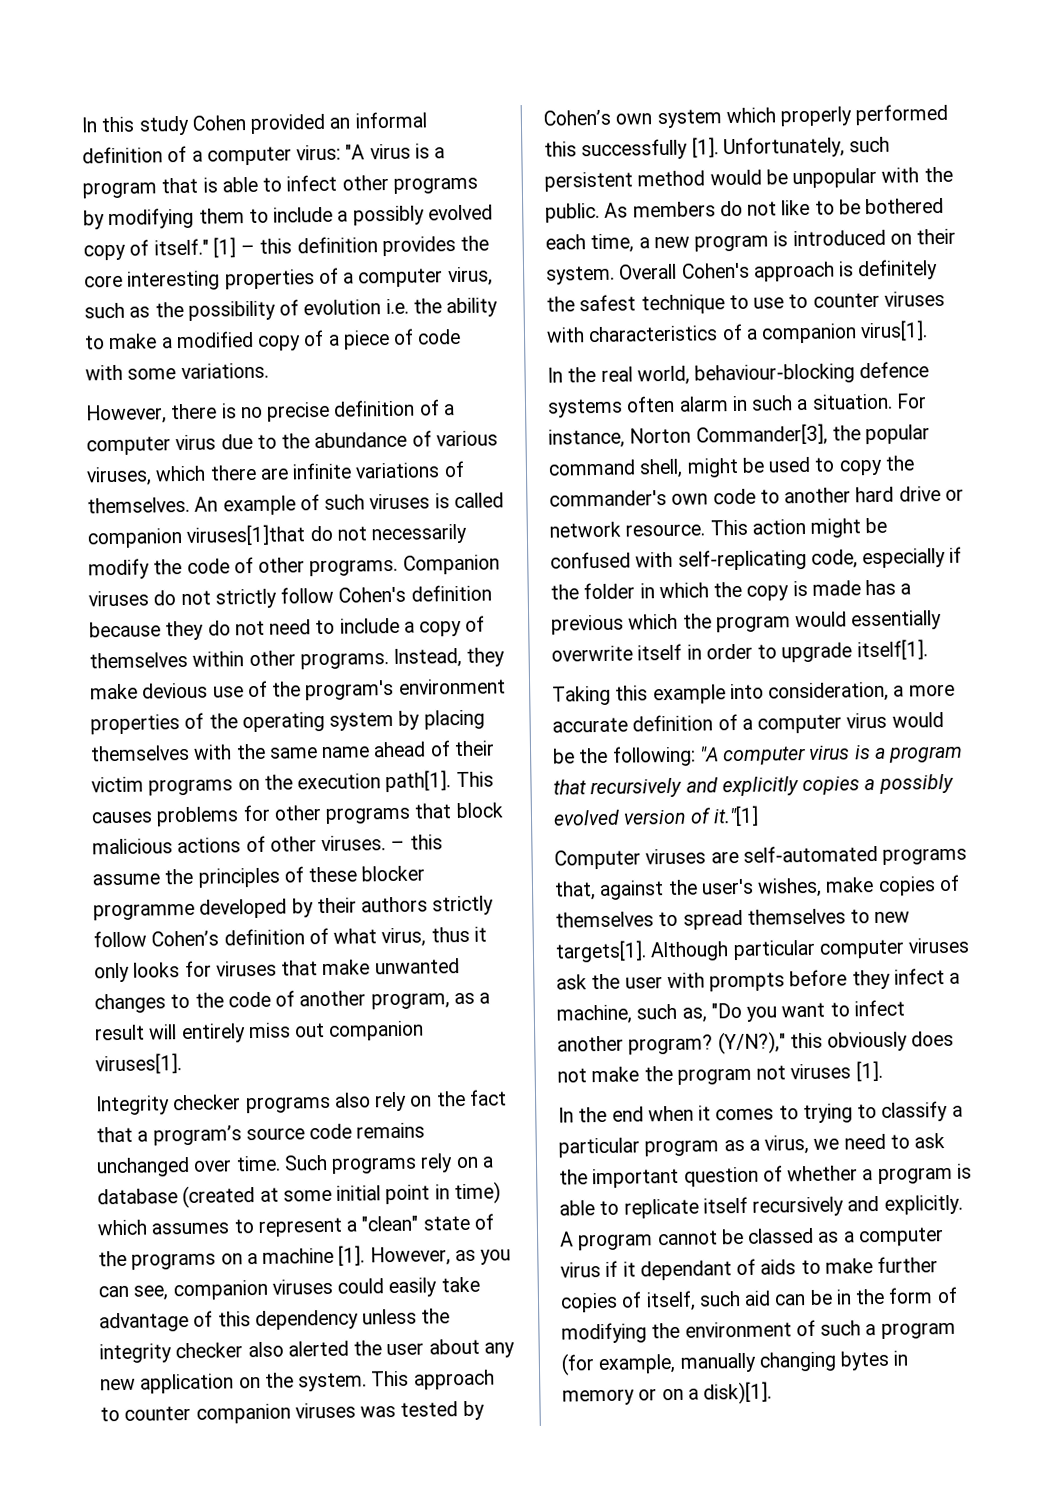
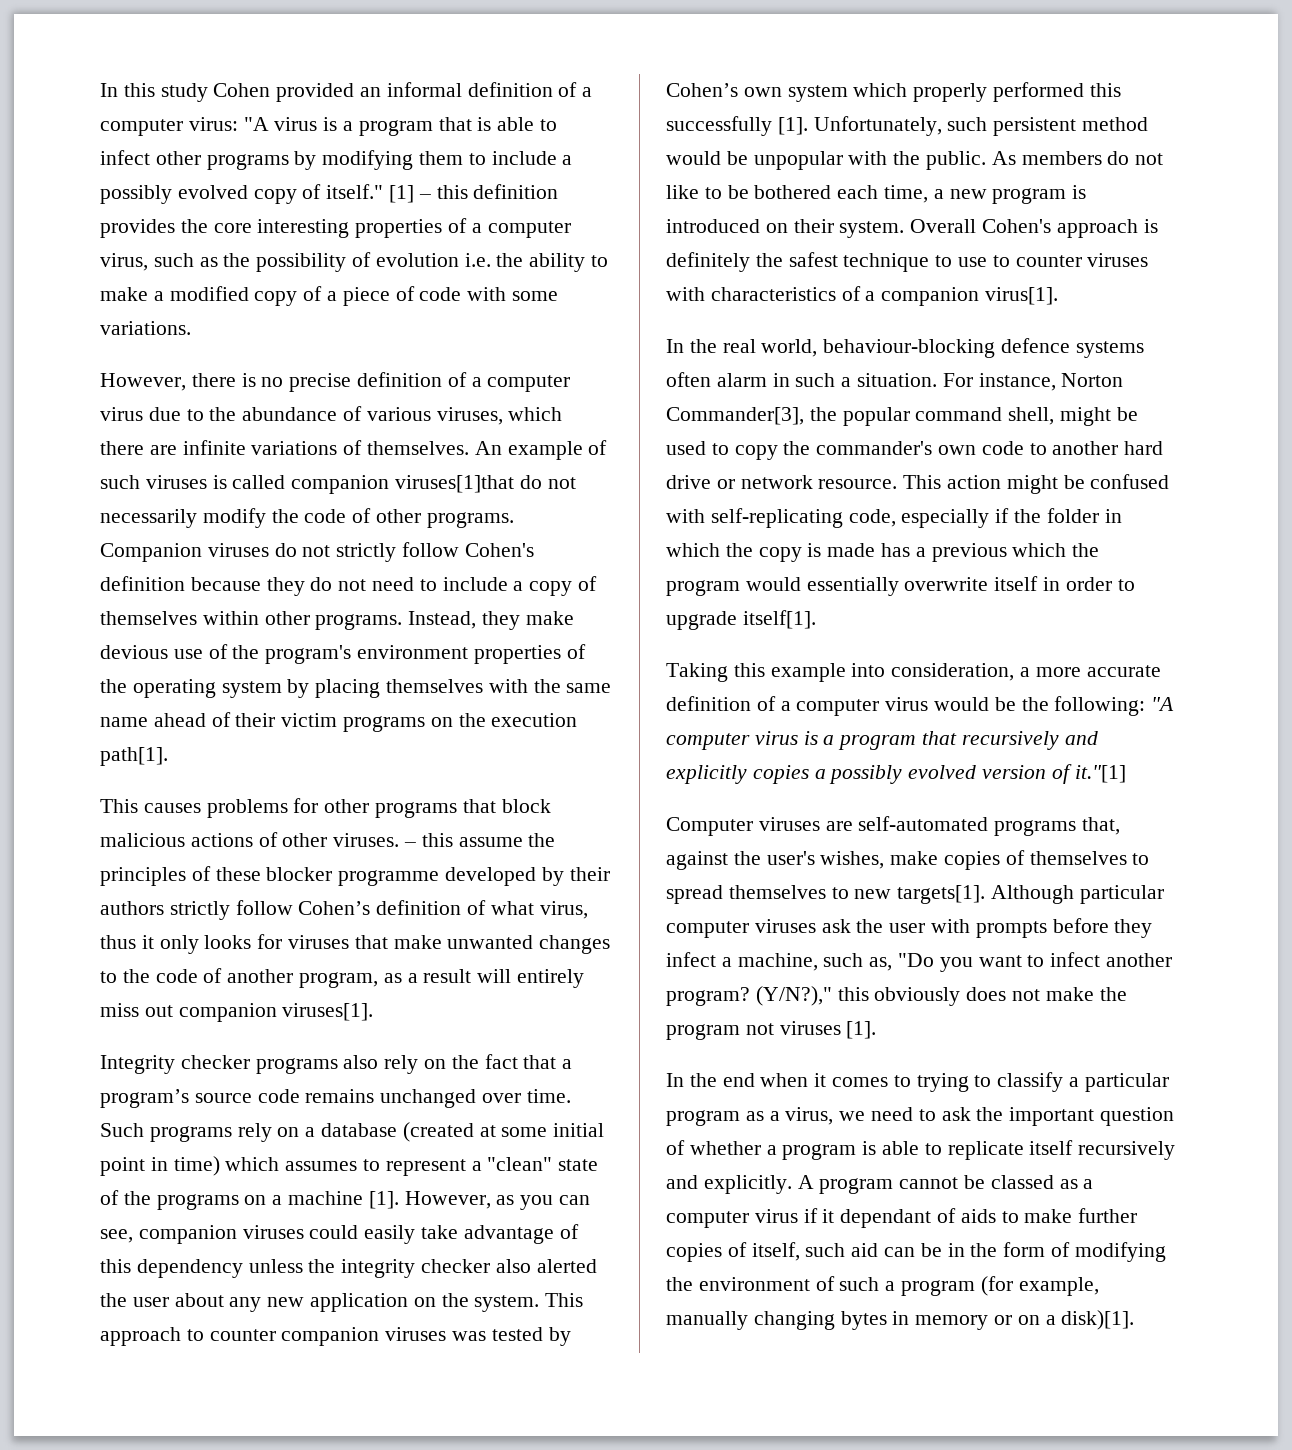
- Instead, they make devious use of the program's environment properties of the operating system by placing themselves with the same name ahead of their victim programs on the execution path[1]. This causes problems for other programs that block malicious actions of other viruses.
+ Instead, they make devious use of the program's environment properties of the operating system by placing themselves with the same name ahead of their victim programs on the execution path[1].
+ This causes problems for other programs that block malicious actions of other viruses.

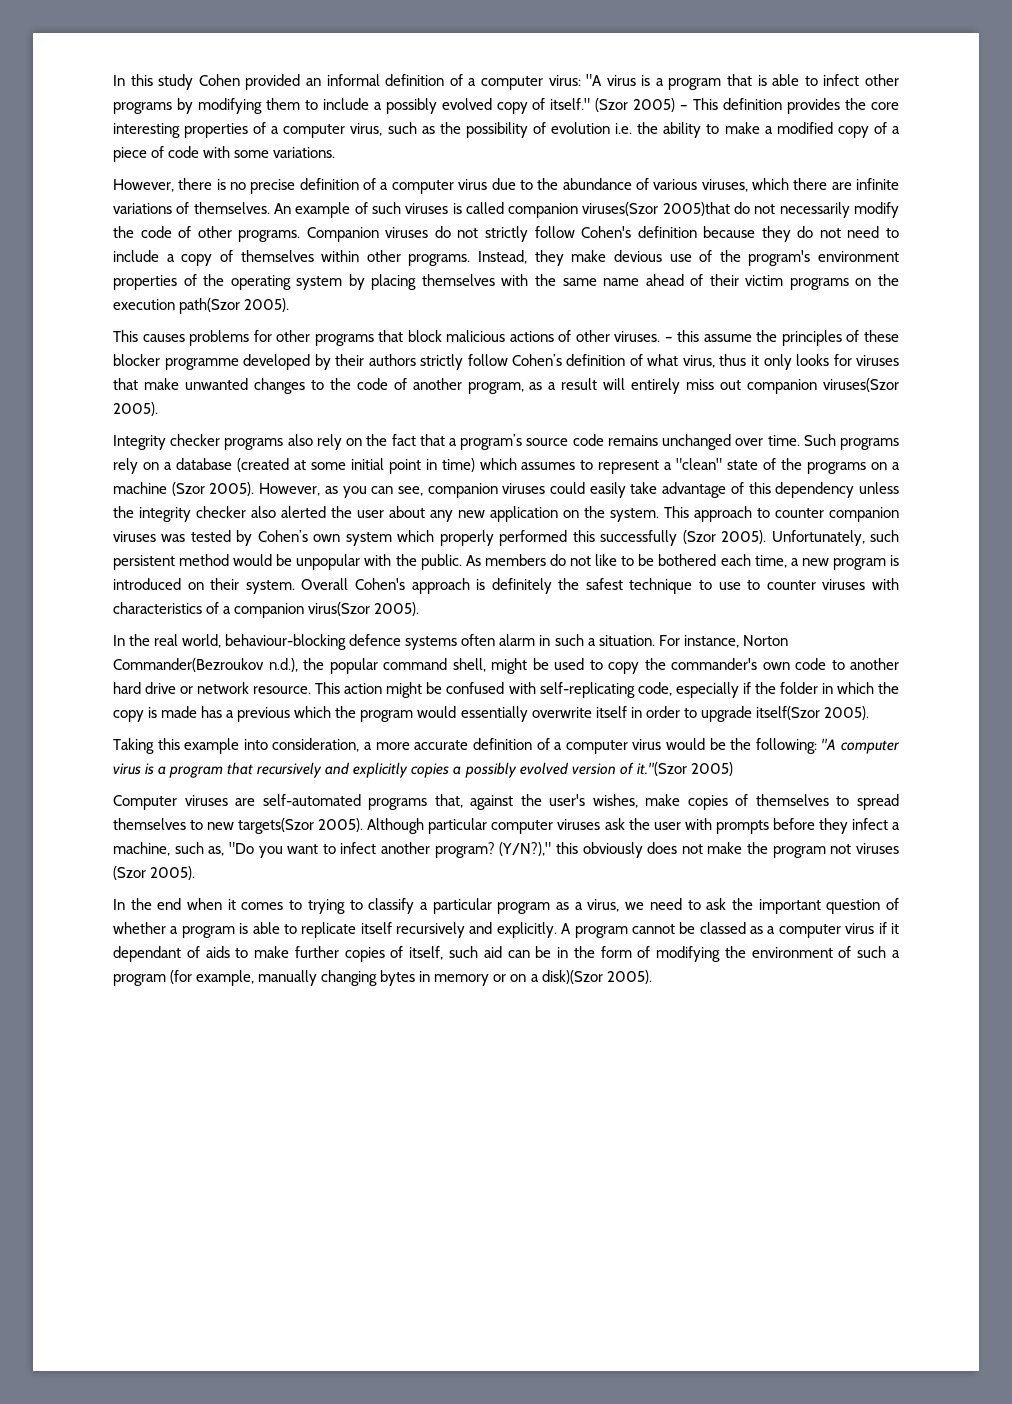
- [1] – this definition provides the core interesting properties of a computer virus, such as the possibility of evolution i.e. the ability to make a modified copy of a piece of code with some variations.
+ (Szor 2005) – This definition provides the core interesting properties of a computer virus, such as the possibility of evolution i.e. the ability to make a modified copy of a piece of code with some variations.
- An example of such viruses is called companion viruses[1]that do not necessarily modify the code of other programs.
+ An example of such viruses is called companion viruses(Szor 2005)that do not necessarily modify the code of other programs.
- Instead, they make devious use of the program's environment properties of the operating system by placing themselves with the same name ahead of their victim programs on the execution path[1].
+ Instead, they make devious use of the program's environment properties of the operating system by placing themselves with the same name ahead of their victim programs on the execution path(Szor 2005).
- – this assume the principles of these blocker programme developed by their authors strictly follow Cohen’s definition of what virus, thus it only looks for viruses that make unwanted changes to the code of another program, as a result will entirely miss out companion viruses[1].
+ – this assume the principles of these blocker programme developed by their authors strictly follow Cohen’s definition of what virus, thus it only looks for viruses that make unwanted changes to the code of another program, as a result will entirely miss out companion viruses(Szor 2005).
- Such programs rely on a database (created at some initial point in time) which assumes to represent a "clean" state of the programs on a machine [1].
+ Such programs rely on a database (created at some initial point in time) which assumes to represent a "clean" state of the programs on a machine (Szor 2005).
- This approach to counter companion viruses was tested by Cohen’s own system which properly performed this successfully [1].
+ This approach to counter companion viruses was tested by Cohen’s own system which properly performed this successfully (Szor 2005).
- Overall Cohen's approach is definitely the safest technique to use to counter viruses with characteristics of a companion virus[1].
+ Overall Cohen's approach is definitely the safest technique to use to counter viruses with characteristics of a companion virus(Szor 2005).
- For instance, Norton Commander[3], the popular command shell, might be used to copy the commander's own code to another hard drive or network resource.
+ For instance, Norton Commander(Bezroukov n.d.), the popular command shell, might be used to copy the commander's own code to another hard drive or network resource.
- This action might be confused with self-replicating code, especially if the folder in which the copy is made has a previous which the program would essentially overwrite itself in order to upgrade itself[1].
+ This action might be confused with self-replicating code, especially if the folder in which the copy is made has a previous which the program would essentially overwrite itself in order to upgrade itself(Szor 2005).
- Taking this example into consideration, a more accurate definition of a computer virus would be the following: "A computer virus is a program that recursively and explicitly copies a possibly evolved version of it."[1]
+ Taking this example into consideration, a more accurate definition of a computer virus would be the following: "A computer virus is a program that recursively and explicitly copies a possibly evolved version of it."(Szor 2005)
- Computer viruses are self-automated programs that, against the user's wishes, make copies of themselves to spread themselves to new targets[1].
+ Computer viruses are self-automated programs that, against the user's wishes, make copies of themselves to spread themselves to new targets(Szor 2005).
- (Y/N?)," this obviously does not make the program not viruses [1].
+ (Y/N?)," this obviously does not make the program not viruses (Szor 2005).
- A program cannot be classed as a computer virus if it dependant of aids to make further copies of itself, such aid can be in the form of modifying the environment of such a program (for example, manually changing bytes in memory or on a disk)[1].
+ A program cannot be classed as a computer virus if it dependant of aids to make further copies of itself, such aid can be in the form of modifying the environment of such a program (for example, manually changing bytes in memory or on a disk)(Szor 2005).

